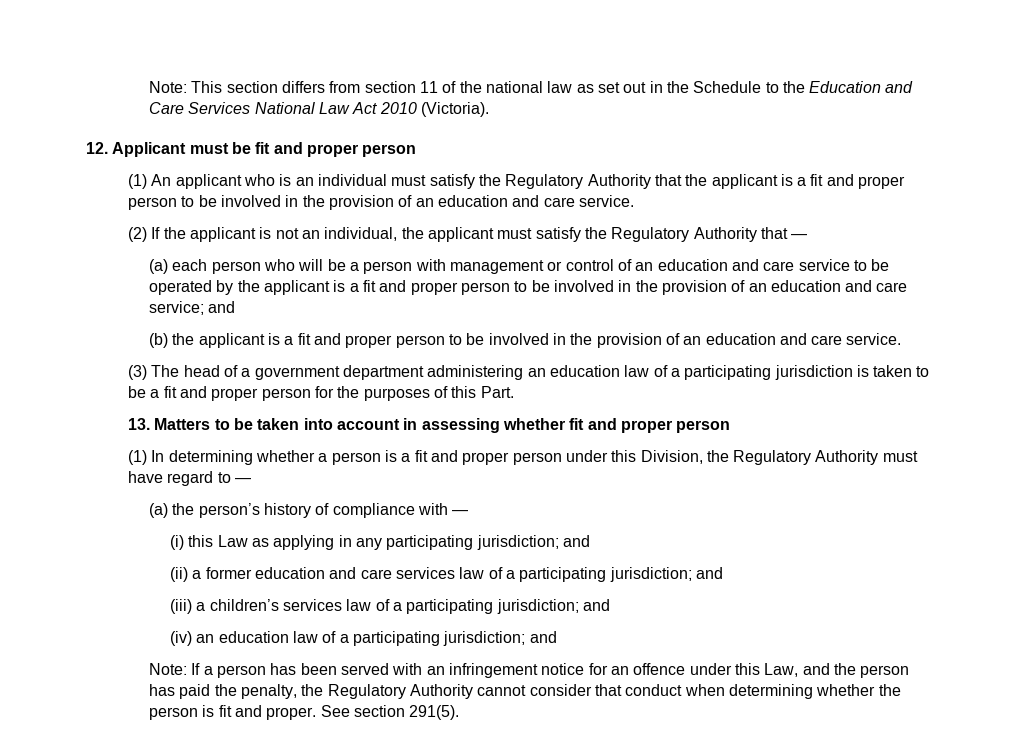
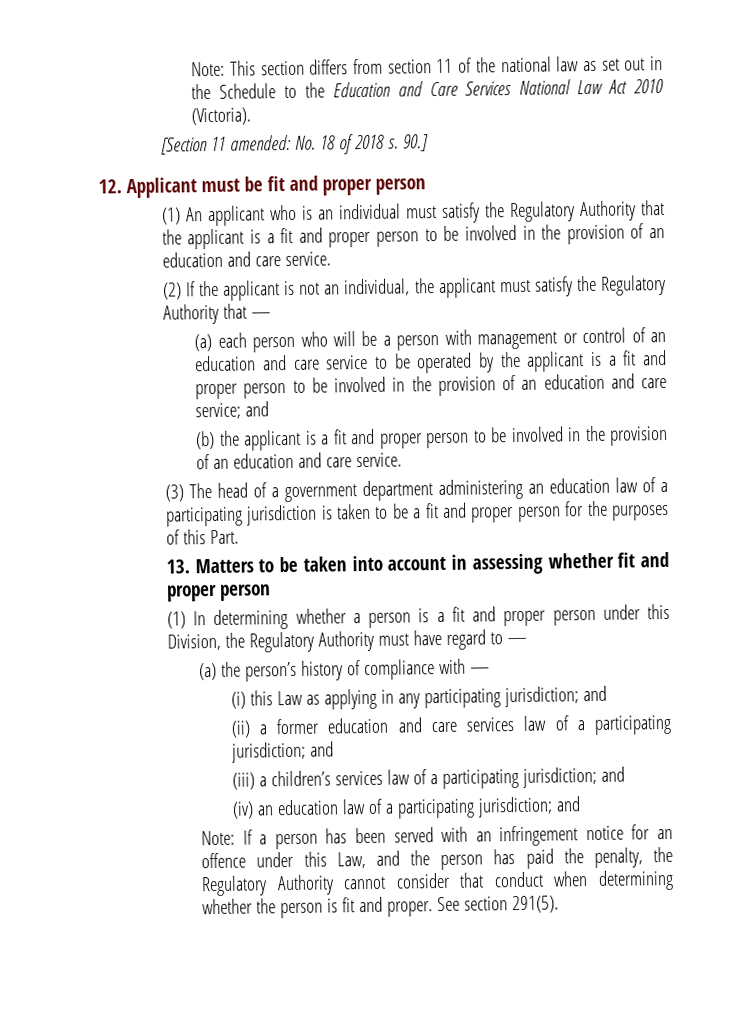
+ [Section 11 amended: No. 18 of 2018 s. 90.]

